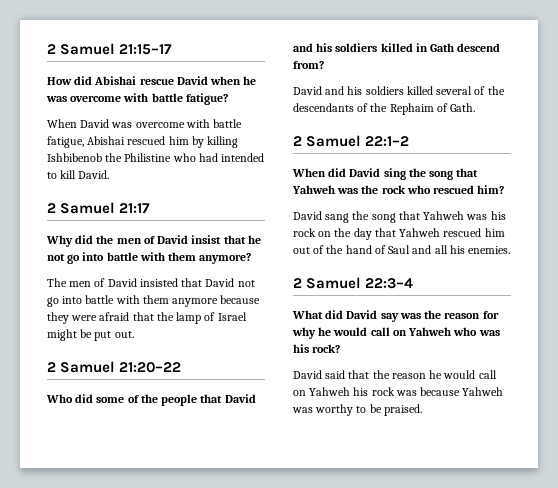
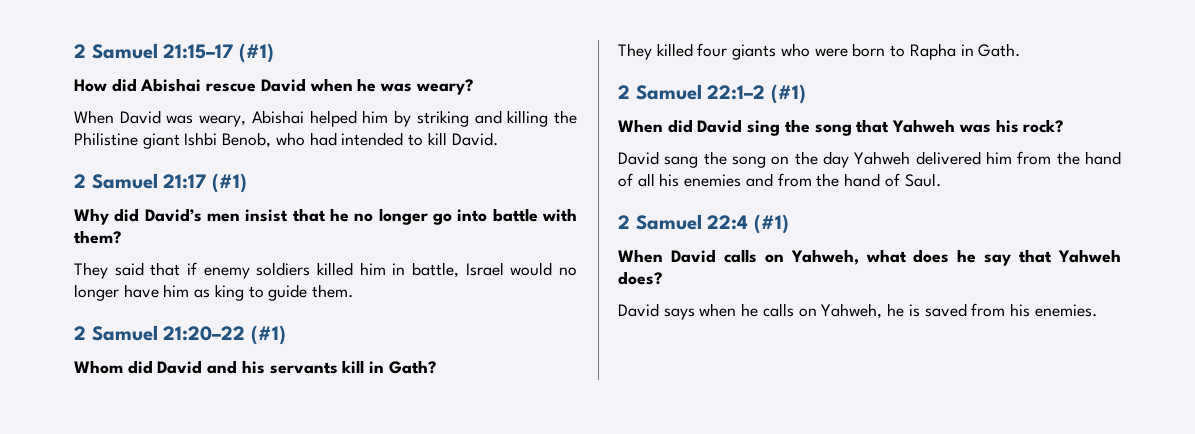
- 2 Samuel 21:15–17
+ 2 Samuel 21:15–17 (#1)
- How did Abishai rescue David when he was overcome with battle fatigue?
+ How did Abishai rescue David when he was weary?
- When David was overcome with battle fatigue, Abishai rescued him by killing Ishbibenob the Philistine who had intended to kill David.
+ When David was weary, Abishai helped him by striking and killing the Philistine giant Ishbi Benob, who had intended to kill David.
- 2 Samuel 21:17
+ 2 Samuel 21:17 (#1)
- Why did the men of David insist that he not go into battle with them anymore?
- The men of David insisted that David not go into battle with them anymore because they were afraid that the lamp of Israel might be put out.
- 2 Samuel 21:20–22
- Who did some of the people that David and his soldiers killed in Gath descend from?
- David and his soldiers killed several of the descendants of the Rephaim of Gath.
+ Why did David’s men insist that he no longer go into battle with them?
+ They said that if enemy soldiers killed him in battle, Israel would no longer have him as king to guide them.
+ 2 Samuel 21:20–22 (#1)
+ Whom did David and his servants kill in Gath?
+ They killed four giants who were born to Rapha in Gath.
- 2 Samuel 22:1–2
+ 2 Samuel 22:1–2 (#1)
- When did David sing the song that Yahweh was the rock who rescued him?
+ When did David sing the song that Yahweh was his rock?
- David sang the song that Yahweh was his rock on the day that Yahweh rescued him out of the hand of Saul and all his enemies.
- 2 Samuel 22:3–4
- What did David say was the reason for why he would call on Yahweh who was his rock?
- David said that the reason he would call on Yahweh his rock was because Yahweh was worthy to be praised.
+ David sang the song on the day Yahweh delivered him from the hand of all his enemies and from the hand of Saul.
+ 2 Samuel 22:4 (#1)
+ When David calls on Yahweh, what does he say that Yahweh does?
+ David says when he calls on Yahweh, he is saved from his enemies.

